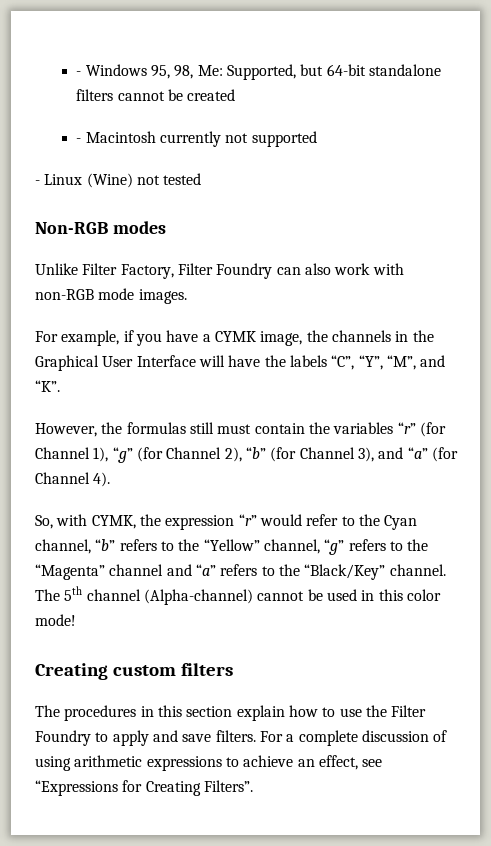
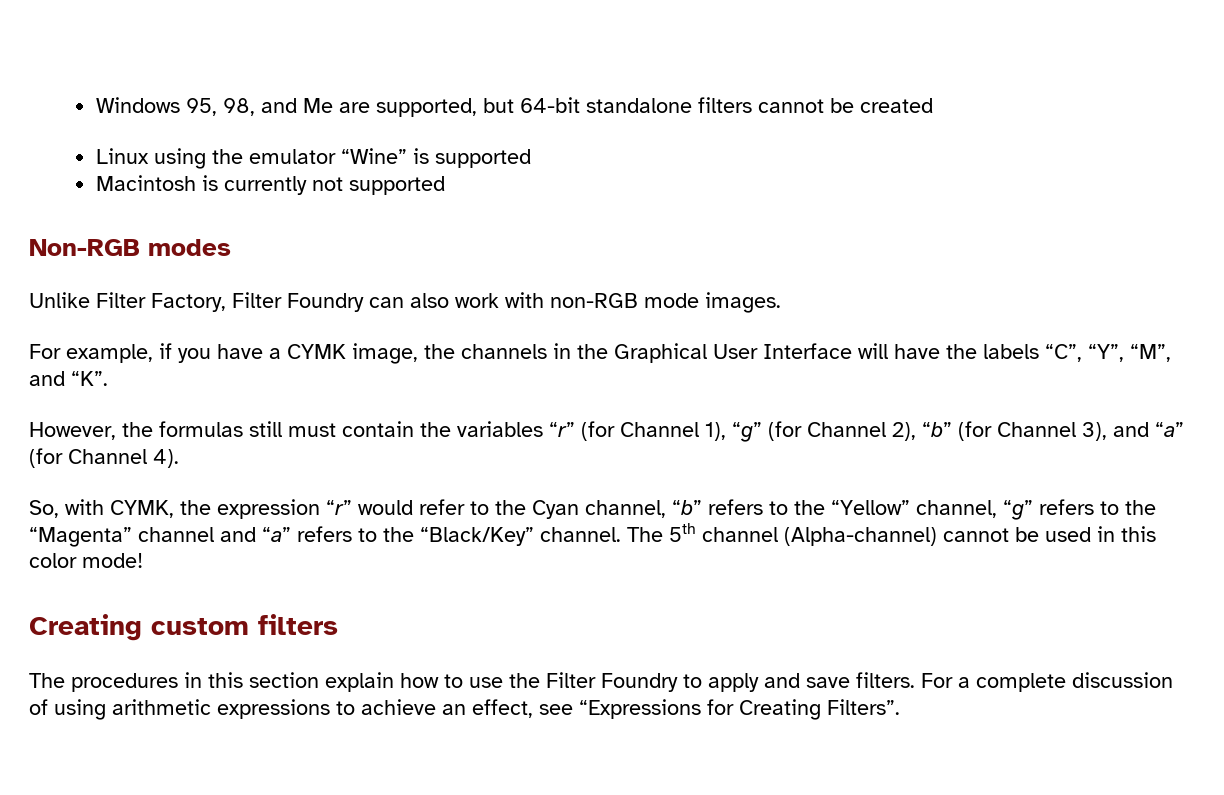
- - Windows 95, 98, Me: Supported, but 64-bit standalone filters cannot be created
+ Windows 95, 98, and Me are supported, but 64-bit standalone filters cannot be created
- - Macintosh currently not supported
- - Linux (Wine) not tested
+ Linux using the emulator “Wine” is supported
+ Macintosh is currently not supported

